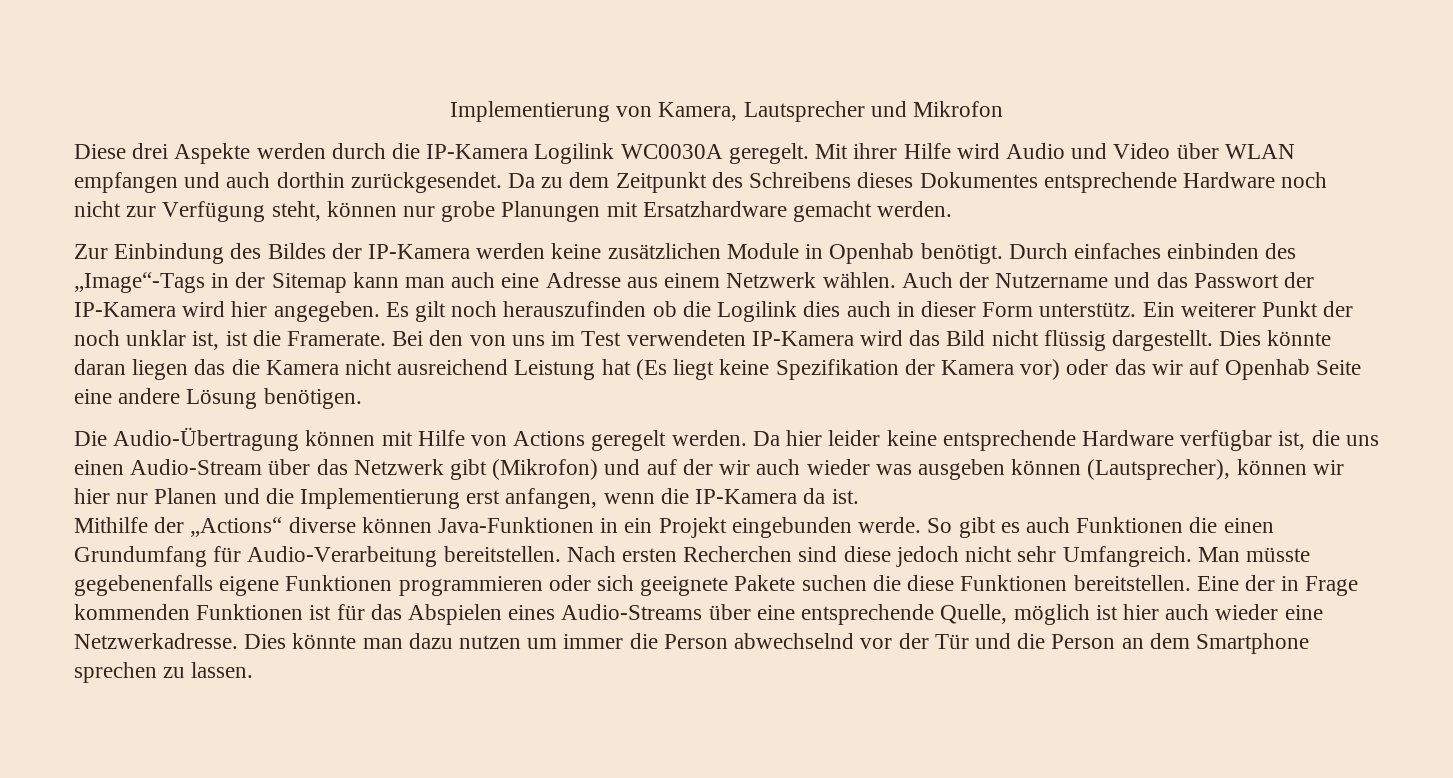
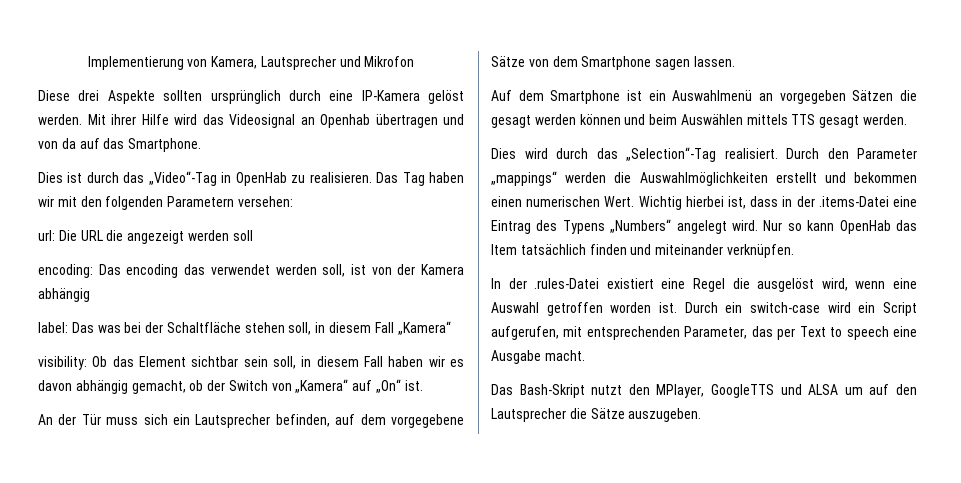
- Diese drei Aspekte werden durch die IP-Kamera Logilink WC0030A geregelt. Mit ihrer Hilfe wird Audio und Video über WLAN empfangen und auch dorthin zurückgesendet. Da zu dem Zeitpunkt des Schreibens dieses Dokumentes entsprechende Hardware noch nicht zur Verfügung steht, können nur grobe Planungen mit Ersatzhardware gemacht werden.
- Zur Einbindung des Bildes der IP-Kamera werden keine zusätzlichen Module in Openhab benötigt. Durch einfaches einbinden des „Image“-Tags in der Sitemap kann man auch eine Adresse aus einem Netzwerk wählen. Auch der Nutzername und das Passwort der IP-Kamera wird hier angegeben. Es gilt noch herauszufinden ob die Logilink dies auch in dieser Form unterstütz. Ein weiterer Punkt der noch unklar ist, ist die Framerate. Bei den von uns im Test verwendeten IP-Kamera wird das Bild nicht flüssig dargestellt. Dies könnte daran liegen das die Kamera nicht ausreichend Leistung hat (Es liegt keine Spezifikation der Kamera vor) oder das wir auf Openhab Seite eine andere Lösung benötigen.
- Die Audio-Übertragung können mit Hilfe von Actions geregelt werden. Da hier leider keine entsprechende Hardware verfügbar ist, die uns einen Audio-Stream über das Netzwerk gibt (Mikrofon) und auf der wir auch wieder was ausgeben können (Lautsprecher), können wir hier nur Planen und die Implementierung erst anfangen, wenn die IP-Kamera da ist.
- Mithilfe der „Actions“ diverse können Java-Funktionen in ein Projekt eingebunden werde. So gibt es auch Funktionen die einen Grundumfang für Audio-Verarbeitung bereitstellen. Nach ersten Recherchen sind diese jedoch nicht sehr Umfangreich. Man müsste gegebenenfalls eigene Funktionen programmieren oder sich geeignete Pakete suchen die diese Funktionen bereitstellen. Eine der in Frage kommenden Funktionen ist für das Abspielen eines Audio-Streams über eine entsprechende Quelle, möglich ist hier auch wieder eine Netzwerkadresse. Dies könnte man dazu nutzen um immer die Person abwechselnd vor der Tür und die Person an dem Smartphone sprechen zu lassen.
+ Diese drei Aspekte sollten ursprünglich durch eine IP-Kamera gelöst werden. Mit ihrer Hilfe wird das Videosignal an Openhab übertragen und von da auf das Smartphone.
+ Dies ist durch das „Video“-Tag in OpenHab zu realisieren. Das Tag haben wir mit den folgenden Parametern versehen:
+ url: Die URL die angezeigt werden soll
+ encoding: Das encoding das verwendet werden soll, ist von der Kamera abhängig
+ label: Das was bei der Schaltfläche stehen soll, in diesem Fall „Kamera“
+ visibility: Ob das Element sichtbar sein soll, in diesem Fall haben wir es davon abhängig gemacht, ob der Switch von „Kamera“ auf „On“ ist.
+ An der Tür muss sich ein Lautsprecher befinden, auf dem vorgegebene Sätze von dem Smartphone sagen lassen.
+ Auf dem Smartphone ist ein Auswahlmenü an vorgegeben Sätzen die gesagt werden können und beim Auswählen mittels TTS gesagt werden.
+ Dies wird durch das „Selection“-Tag realisiert. Durch den Parameter „mappings“ werden die Auswahlmöglichkeiten erstellt und bekommen einen numerischen Wert. Wichtig hierbei ist, dass in der .items-Datei eine Eintrag des Typens „Numbers“ angelegt wird. Nur so kann OpenHab das Item tatsächlich finden und miteinander verknüpfen.
+ In der .rules-Datei existiert eine Regel die ausgelöst wird, wenn eine Auswahl getroffen worden ist. Durch ein switch-case wird ein Script aufgerufen, mit entsprechenden Parameter, das per Text to speech eine Ausgabe macht.
+ Das Bash-Skript nutzt den MPlayer, GoogleTTS und ALSA um auf den Lautsprecher die Sätze auszugeben.

